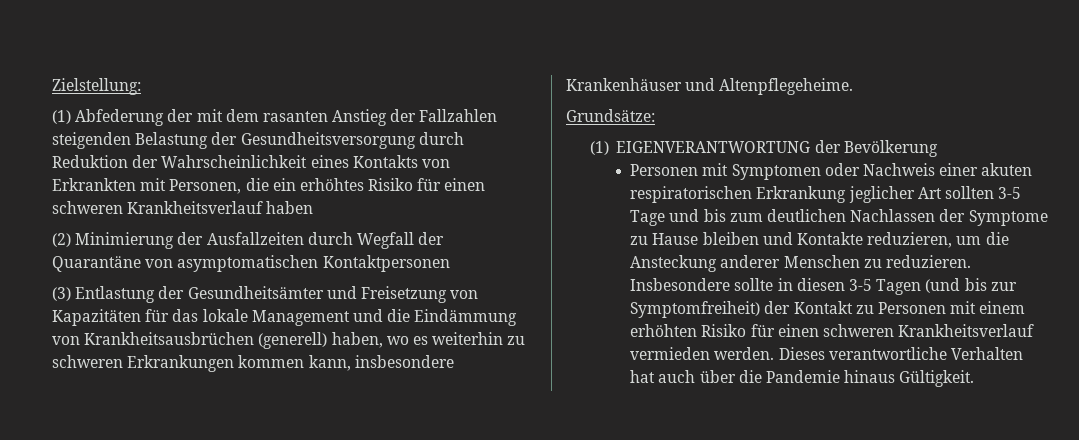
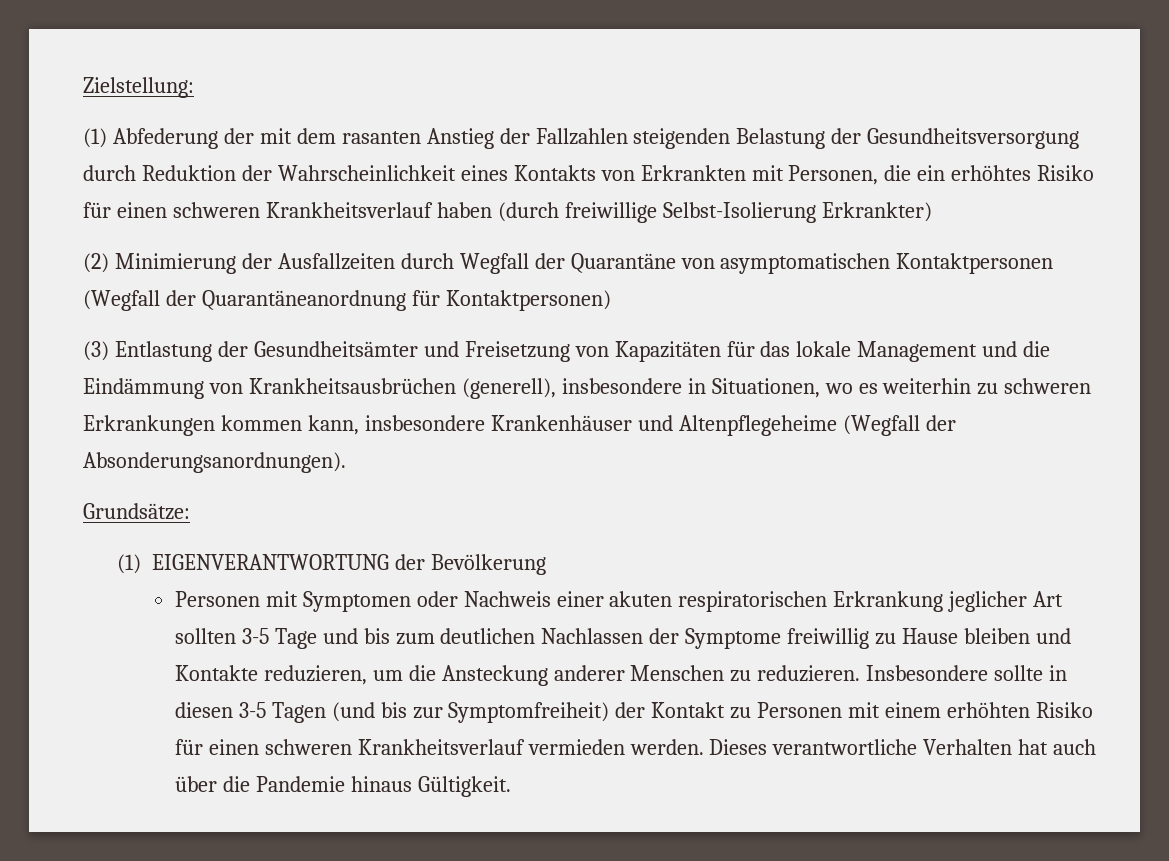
- (1) Abfederung der mit dem rasanten Anstieg der Fallzahlen steigenden Belastung der Gesundheitsversorgung durch Reduktion der Wahrscheinlichkeit eines Kontakts von Erkrankten mit Personen, die ein erhöhtes Risiko für einen schweren Krankheitsverlauf haben
+ (1) Abfederung der mit dem rasanten Anstieg der Fallzahlen steigenden Belastung der Gesundheitsversorgung durch Reduktion der Wahrscheinlichkeit eines Kontakts von Erkrankten mit Personen, die ein erhöhtes Risiko für einen schweren Krankheitsverlauf haben (durch freiwillige Selbst-Isolierung Erkrankter)
- (2) Minimierung der Ausfallzeiten durch Wegfall der Quarantäne von asymptomatischen Kontaktpersonen
+ (2) Minimierung der Ausfallzeiten durch Wegfall der Quarantäne von asymptomatischen Kontaktpersonen (Wegfall der Quarantäneanordnung für Kontaktpersonen)
- (3) Entlastung der Gesundheitsämter und Freisetzung von Kapazitäten für das lokale Management und die Eindämmung von Krankheitsausbrüchen (generell) haben, wo es weiterhin zu schweren Erkrankungen kommen kann, insbesondere Krankenhäuser und Altenpflegeheime.
+ (3) Entlastung der Gesundheitsämter und Freisetzung von Kapazitäten für das lokale Management und die Eindämmung von Krankheitsausbrüchen (generell), insbesondere in Situationen, wo es weiterhin zu schweren Erkrankungen kommen kann, insbesondere Krankenhäuser und Altenpflegeheime (Wegfall der Absonderungsanordnungen).
- Personen mit Symptomen oder Nachweis einer akuten respiratorischen Erkrankung jeglicher Art sollten 3-5 Tage und bis zum deutlichen Nachlassen der Symptome zu Hause bleiben und Kontakte reduzieren, um die Ansteckung anderer Menschen zu reduzieren.
+ Personen mit Symptomen oder Nachweis einer akuten respiratorischen Erkrankung jeglicher Art sollten 3-5 Tage und bis zum deutlichen Nachlassen der Symptome freiwillig zu Hause bleiben und Kontakte reduzieren, um die Ansteckung anderer Menschen zu reduzieren.

